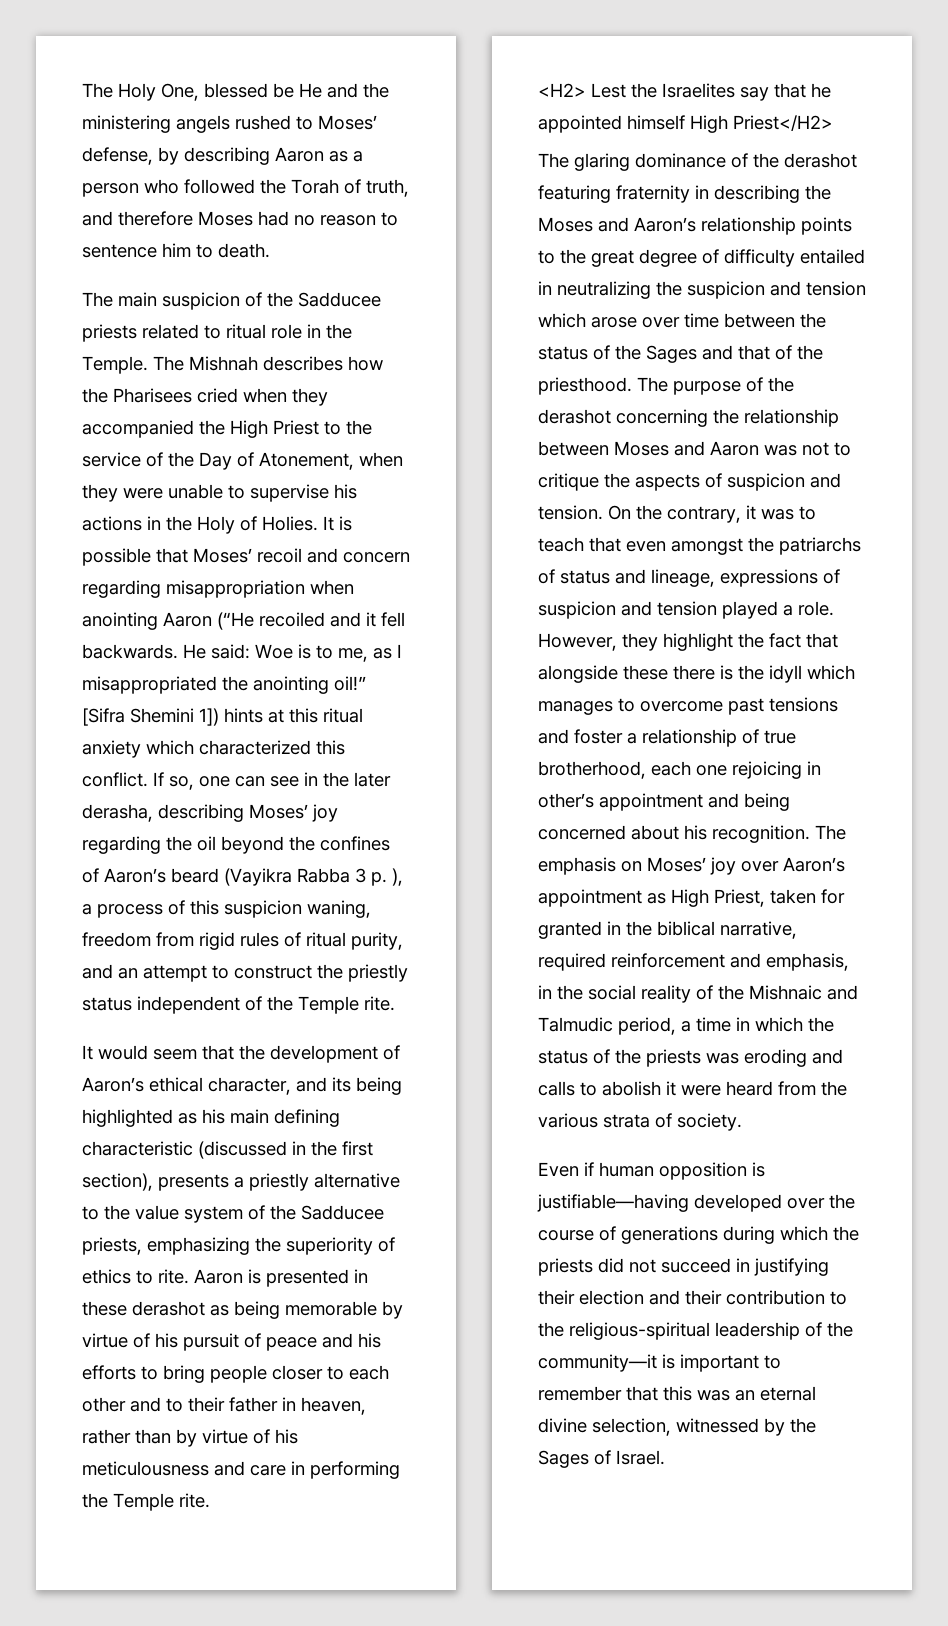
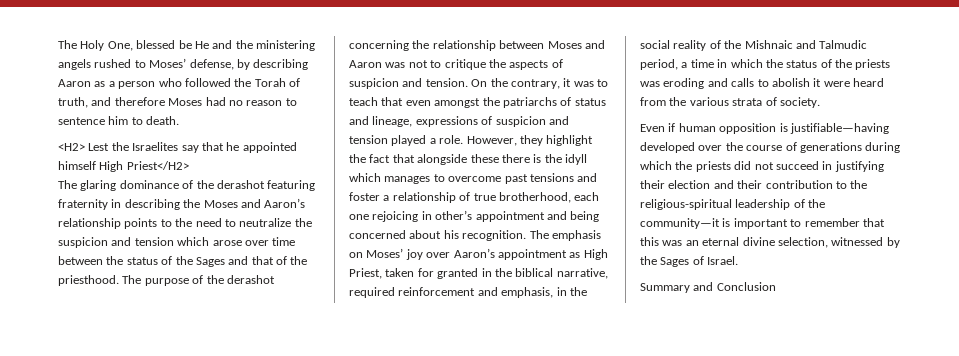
- The main suspicion of the Sadducee priests related to ritual role in the Temple. The Mishnah describes how the Pharisees cried when they accompanied the High Priest to the service of the Day of Atonement, when they were unable to supervise his actions in the Holy of Holies. It is possible that Moses’ recoil and concern regarding misappropriation when anointing Aaron (“He recoiled and it fell backwards. He said: Woe is to me, as I misappropriated the anointing oil!” [Sifra Shemini 1]) hints at this ritual anxiety which characterized this conflict. If so, one can see in the later derasha, describing Moses’ joy regarding the oil beyond the confines of Aaron’s beard (Vayikra Rabba 3 p. ), a process of this suspicion waning, freedom from rigid rules of ritual purity, and an attempt to construct the priestly status independent of the Temple rite.
- It would seem that the development of Aaron’s ethical character, and its being highlighted as his main defining characteristic (discussed in the first section), presents a priestly alternative to the value system of the Sadducee priests, emphasizing the superiority of ethics to rite. Aaron is presented in these derashot as being memorable by virtue of his pursuit of peace and his efforts to bring people closer to each other and to their father in heaven, rather than by virtue of his meticulousness and care in performing the Temple rite.
- The glaring dominance of the derashot featuring fraternity in describing the Moses and Aaron’s relationship points to the great degree of difficulty entailed in neutralizing the suspicion and tension which arose over time between the status of the Sages and that of the priesthood.
+ The glaring dominance of the derashot featuring fraternity in describing the Moses and Aaron’s relationship points to the need to neutralize the suspicion and tension which arose over time between the status of the Sages and that of the priesthood.
+ Summary and Conclusion

